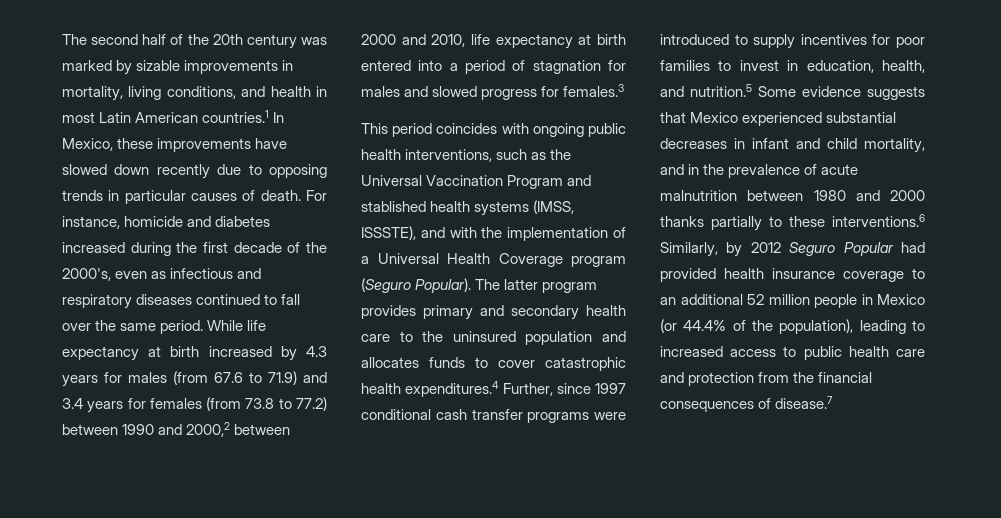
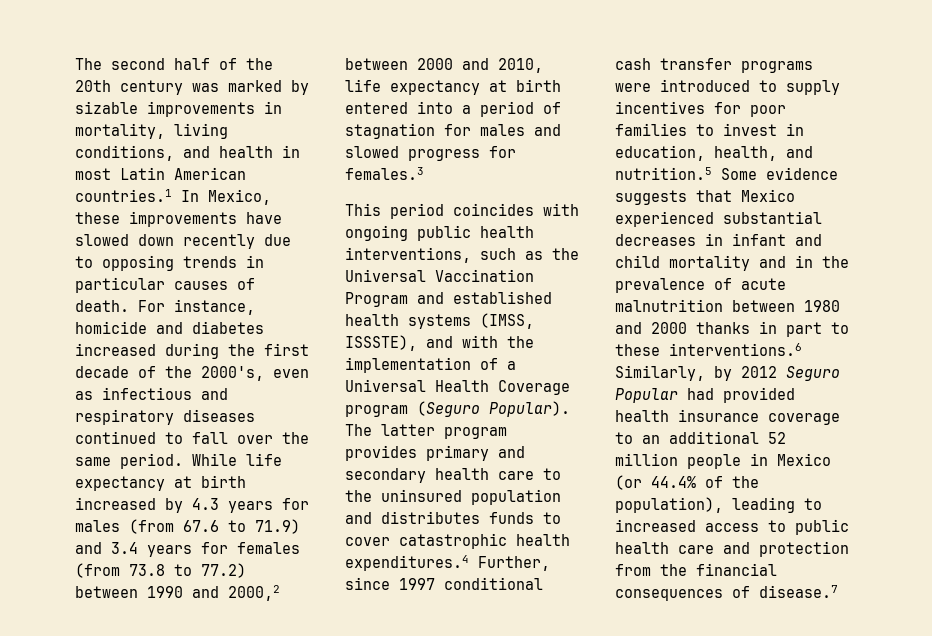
- This period coincides with ongoing public health interventions, such as the Universal Vaccination Program and stablished health systems (IMSS, ISSSTE), and with the implementation of a Universal Health Coverage program (Seguro Popular).
+ This period coincides with ongoing public health interventions, such as the Universal Vaccination Program and established health systems (IMSS, ISSSTE), and with the implementation of a Universal Health Coverage program (Seguro Popular).
- The latter program provides primary and secondary health care to the uninsured population and allocates funds to cover catastrophic health expenditures.4 Further, since 1997 conditional cash transfer programs were introduced to supply incentives for poor families to invest in education, health, and nutrition.5 Some evidence suggests that Mexico experienced substantial decreases in infant and child mortality, and in the prevalence of acute malnutrition between 1980 and 2000 thanks partially to these interventions.6 Similarly, by 2012 Seguro Popular had provided health insurance coverage to an additional 52 million people in Mexico (or 44.4% of the population), leading to increased access to public health care and protection from the financial consequences of disease.7
+ The latter program provides primary and secondary health care to the uninsured population and distributes funds to cover catastrophic health expenditures.4 Further, since 1997 conditional cash transfer programs were introduced to supply incentives for poor families to invest in education, health, and nutrition.5 Some evidence suggests that Mexico experienced substantial decreases in infant and child mortality and in the prevalence of acute malnutrition between 1980 and 2000 thanks in part to these interventions.6 Similarly, by 2012 Seguro Popular had provided health insurance coverage to an additional 52 million people in Mexico (or 44.4% of the population), leading to increased access to public health care and protection from the financial consequences of disease.7

